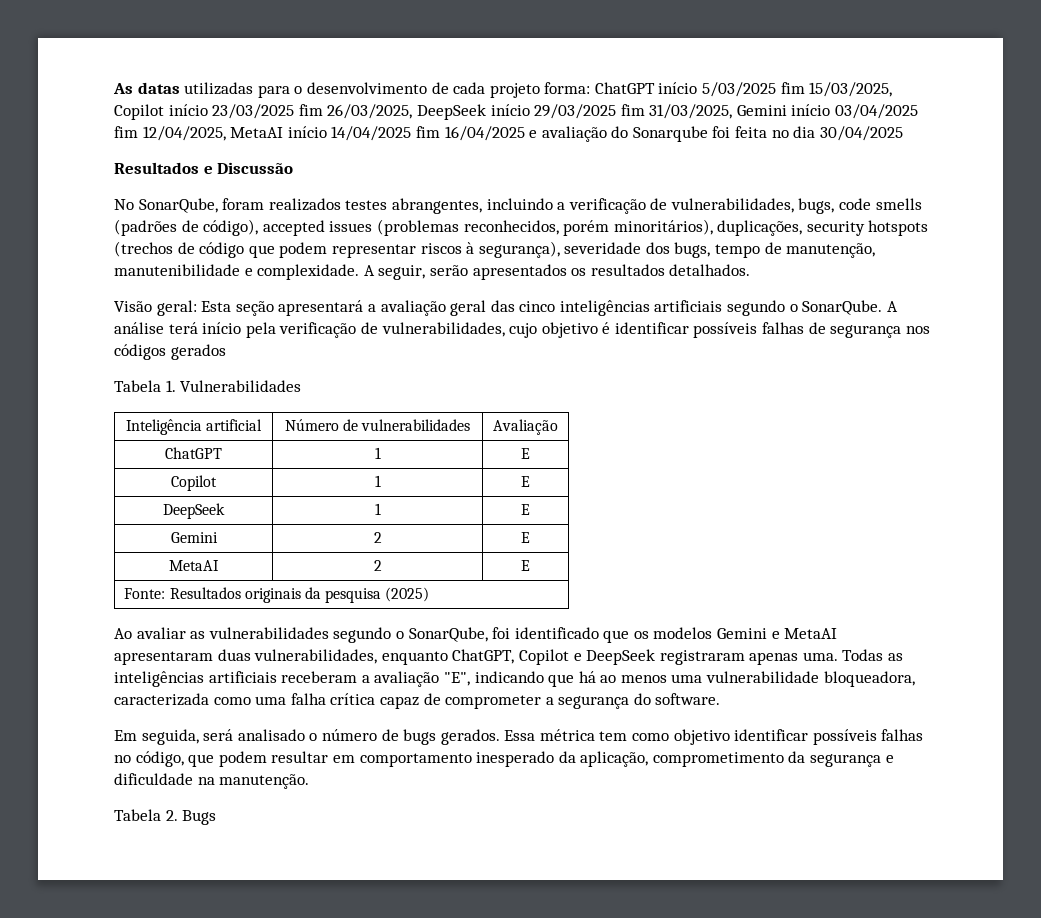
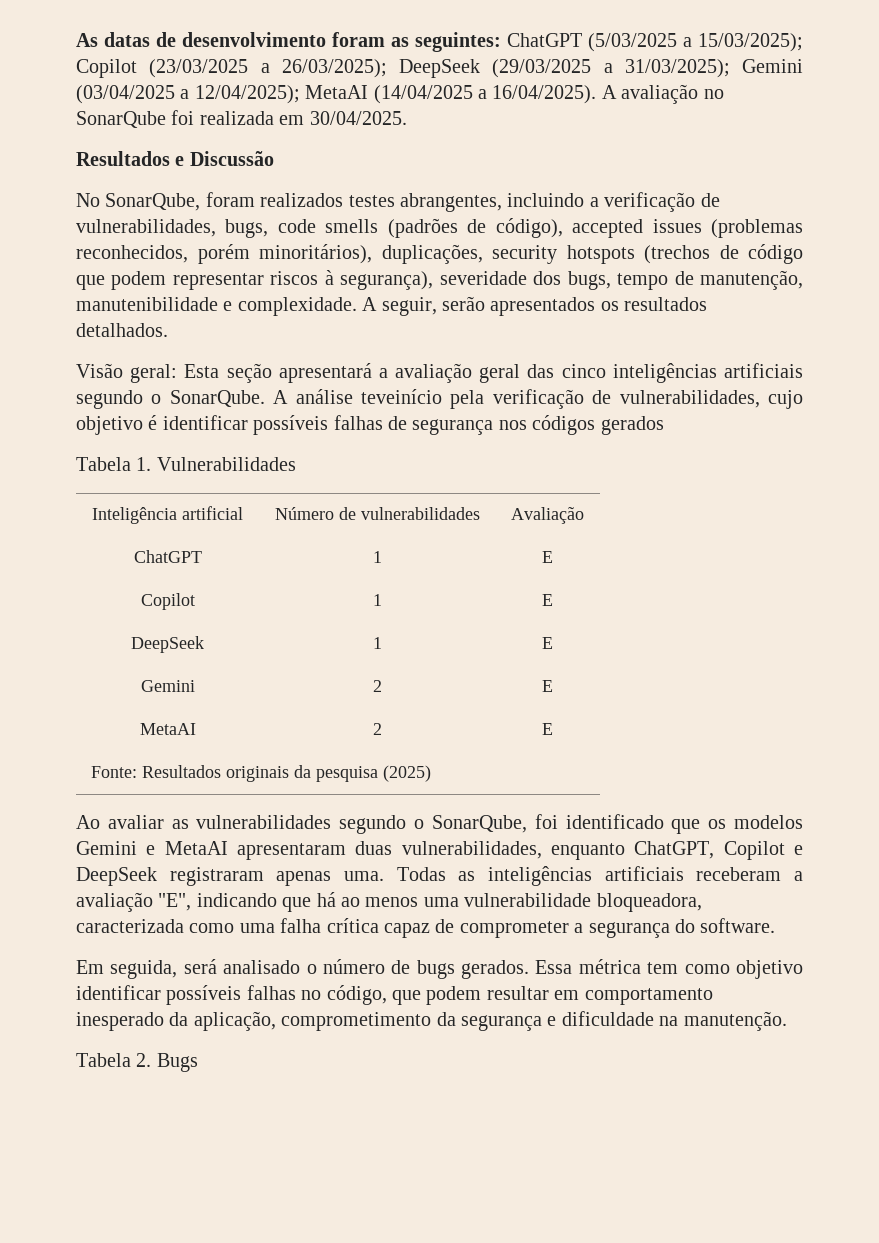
- As datas utilizadas para o desenvolvimento de cada projeto forma: ChatGPT início 5/03/2025 fim 15/03/2025, Copilot início 23/03/2025 fim 26/03/2025, DeepSeek início 29/03/2025 fim 31/03/2025, Gemini início 03/04/2025 fim 12/04/2025, MetaAI início 14/04/2025 fim 16/04/2025 e avaliação do Sonarqube foi feita no dia 30/04/2025
+ As datas de desenvolvimento foram as seguintes: ChatGPT (5/03/2025 a 15/03/2025); Copilot (23/03/2025 a 26/03/2025); DeepSeek (29/03/2025 a 31/03/2025); Gemini (03/04/2025 a 12/04/2025); MetaAI (14/04/2025 a 16/04/2025). A avaliação no SonarQube foi realizada em 30/04/2025.
- A análise terá início pela verificação de vulnerabilidades, cujo objetivo é identificar possíveis falhas de segurança nos códigos gerados
+ A análise teveinício pela verificação de vulnerabilidades, cujo objetivo é identificar possíveis falhas de segurança nos códigos gerados

